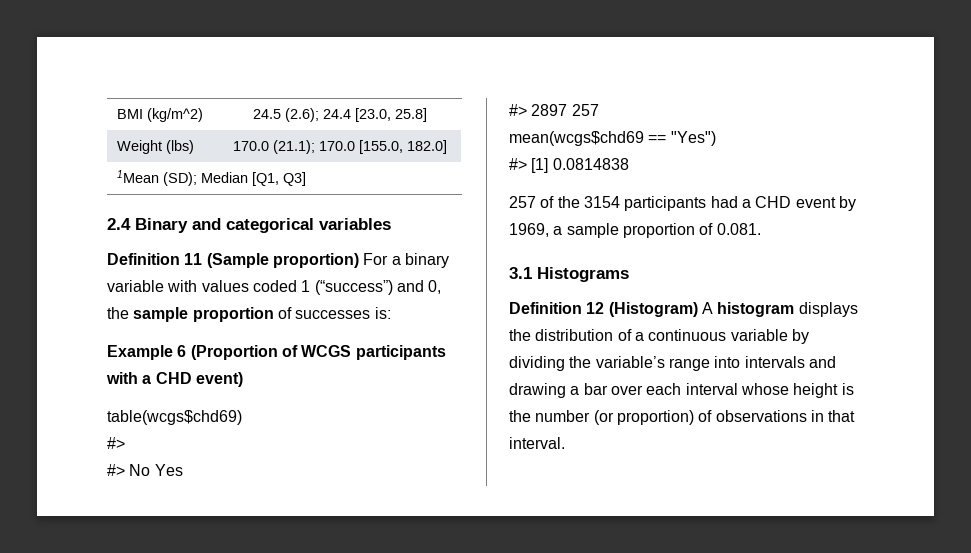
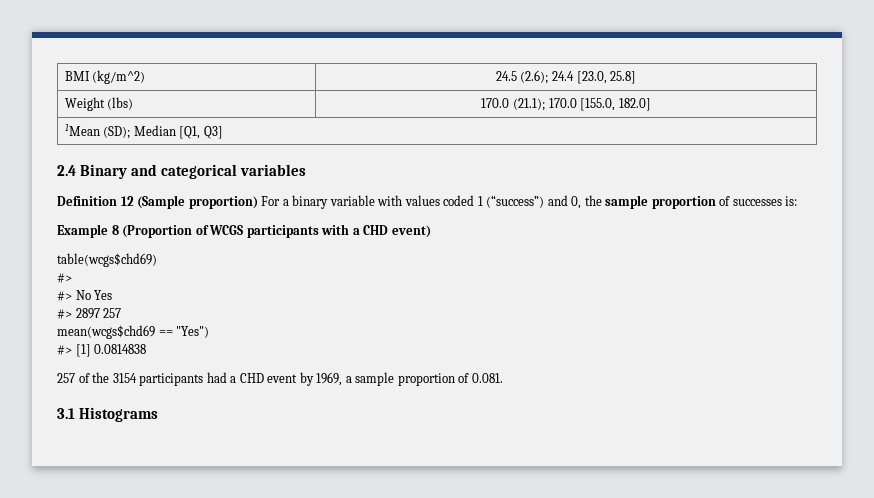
- Definition 11 (Sample proportion) For a binary variable with values coded 1 (“success”) and 0, the sample proportion of successes is:
+ Definition 12 (Sample proportion) For a binary variable with values coded 1 (“success”) and 0, the sample proportion of successes is:
- Example 6 (Proportion of WCGS participants with a CHD event)
+ Example 8 (Proportion of WCGS participants with a CHD event)
- Definition 12 (Histogram) A histogram displays the distribution of a continuous variable by dividing the variable’s range into intervals and drawing a bar over each interval whose height is the number (or proportion) of observations in that interval.

